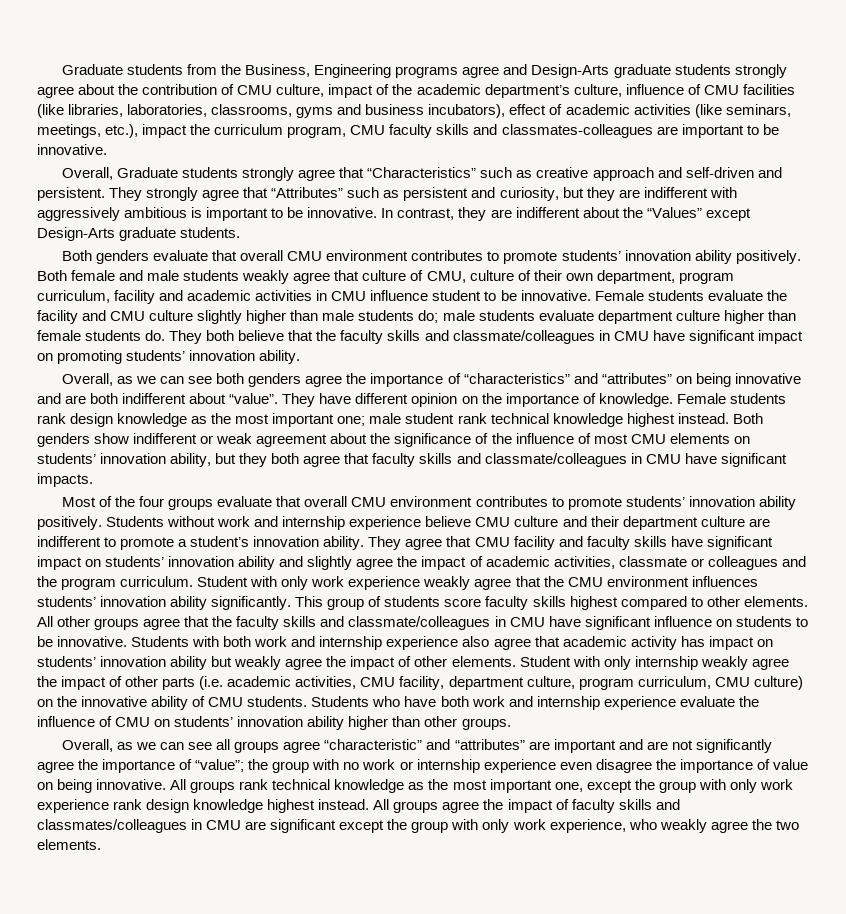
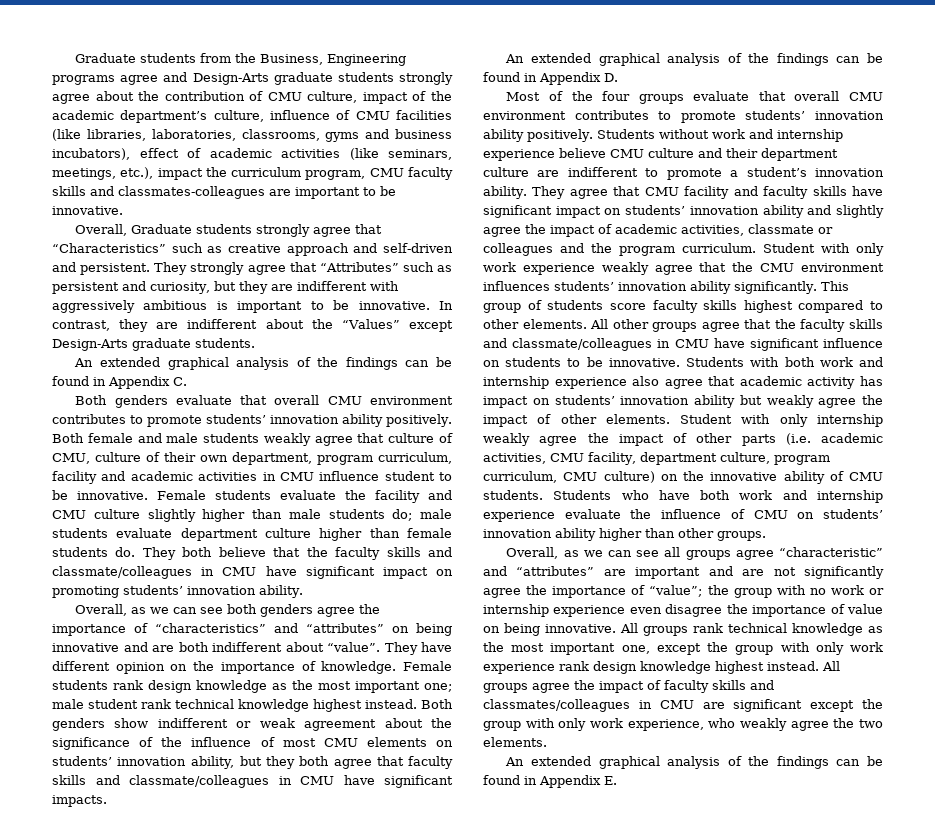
+ An extended graphical analysis of the findings can be found in Appendix C.
+ An extended graphical analysis of the findings can be found in Appendix D.
+ An extended graphical analysis of the findings can be found in Appendix E.

